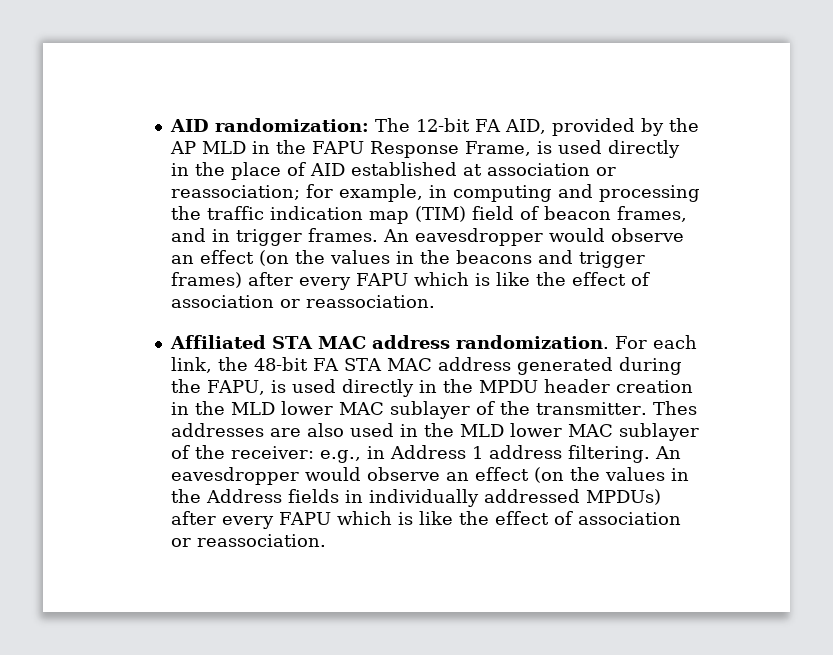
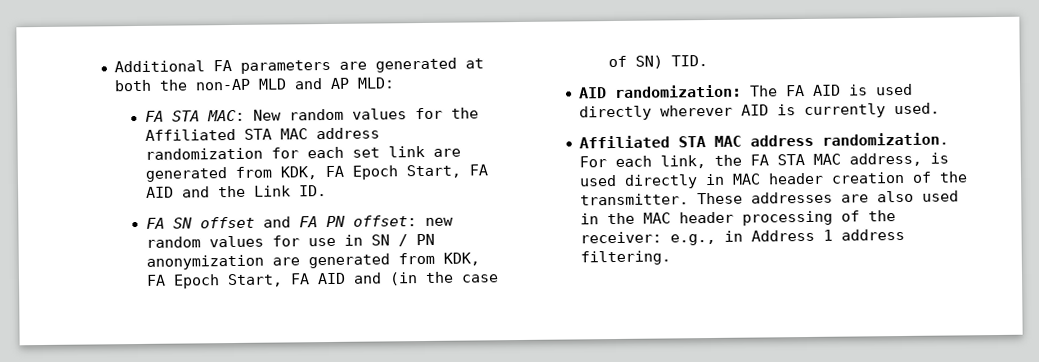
- AID randomization: The 12-bit FA AID, provided by the AP MLD in the FAPU Response Frame, is used directly in the place of AID established at association or reassociation; for example, in computing and processing the traffic indication map (TIM) field of beacon frames, and in trigger frames. An eavesdropper would observe an effect (on the values in the beacons and trigger frames) after every FAPU which is like the effect of association or reassociation.
+ Additional FA parameters are generated at both the non-AP MLD and AP MLD:
+ FA STA MAC: New random values for the Affiliated STA MAC address randomization for each set link are generated from KDK, FA Epoch Start, FA AID and the Link ID.
+ FA SN offset and FA PN offset: new random values for use in SN / PN anonymization are generated from KDK, FA Epoch Start, FA AID and (in the case of SN) TID.
+ AID randomization: The FA AID is used directly wherever AID is currently used.
- For each link, the 48-bit FA STA MAC address generated during the FAPU, is used directly in the MPDU header creation in the MLD lower MAC sublayer of the transmitter.
+ For each link, the FA STA MAC address, is used directly in MAC header creation of the transmitter.
- Thes addresses are also used in the MLD lower MAC sublayer of the receiver: e.g., in Address 1 address filtering. An eavesdropper would observe an effect (on the values in the Address fields in individually addressed MPDUs) after every FAPU which is like the effect of association or reassociation.
+ These addresses are also used in the MAC header processing of the receiver: e.g., in Address 1 address filtering.

